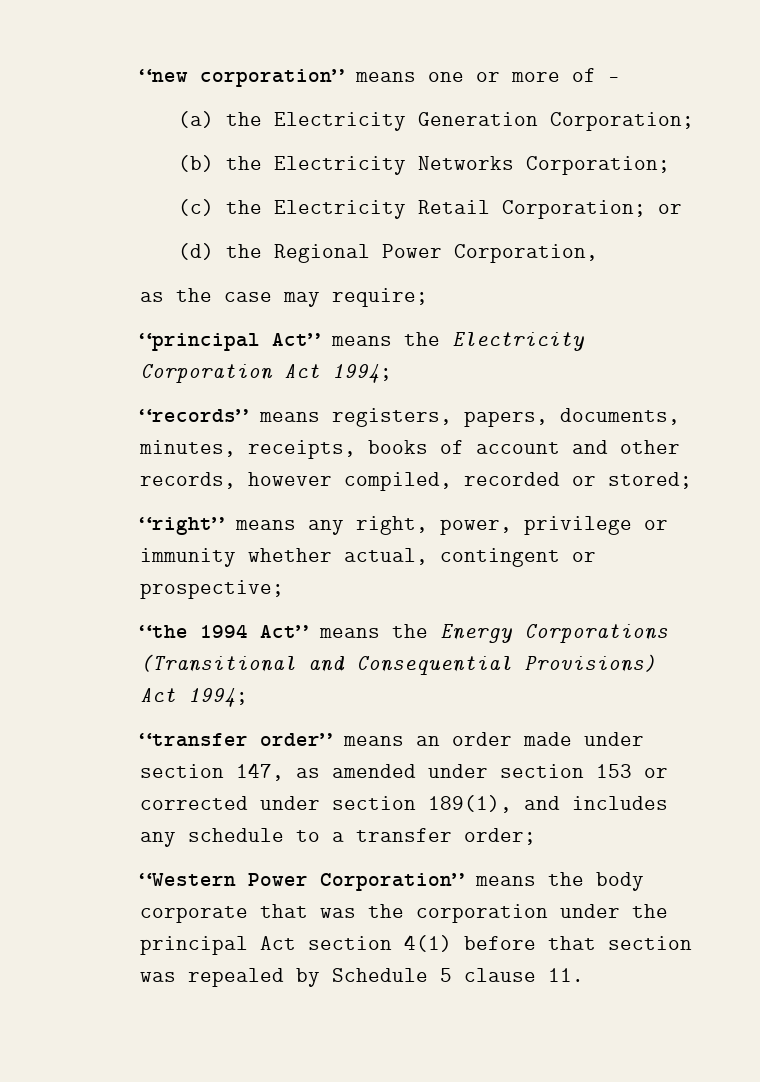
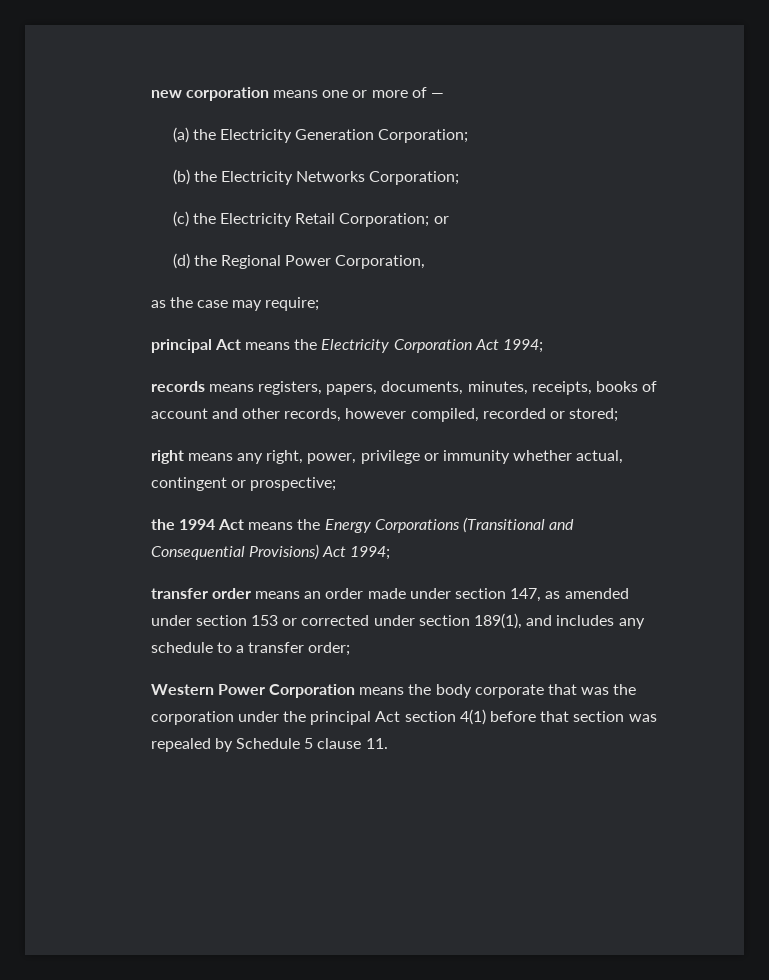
- “new corporation” means one or more of —
+ new corporation means one or more of —
- “principal Act” means the Electricity Corporation Act 1994;
+ principal Act means the Electricity Corporation Act 1994;
- “records” means registers, papers, documents, minutes, receipts, books of account and other records, however compiled, recorded or stored;
+ records means registers, papers, documents, minutes, receipts, books of account and other records, however compiled, recorded or stored;
- “right” means any right, power, privilege or immunity whether actual, contingent or prospective;
+ right means any right, power, privilege or immunity whether actual, contingent or prospective;
- “the 1994 Act” means the Energy Corporations (Transitional and Consequential Provisions) Act 1994;
+ the 1994 Act means the Energy Corporations (Transitional and Consequential Provisions) Act 1994;
- “transfer order” means an order made under section 147, as amended under section 153 or corrected under section 189(1), and includes any schedule to a transfer order;
+ transfer order means an order made under section 147, as amended under section 153 or corrected under section 189(1), and includes any schedule to a transfer order;
- “Western Power Corporation” means the body corporate that was the corporation under the principal Act section 4(1) before that section was repealed by Schedule 5 clause 11.
+ Western Power Corporation means the body corporate that was the corporation under the principal Act section 4(1) before that section was repealed by Schedule 5 clause 11.

